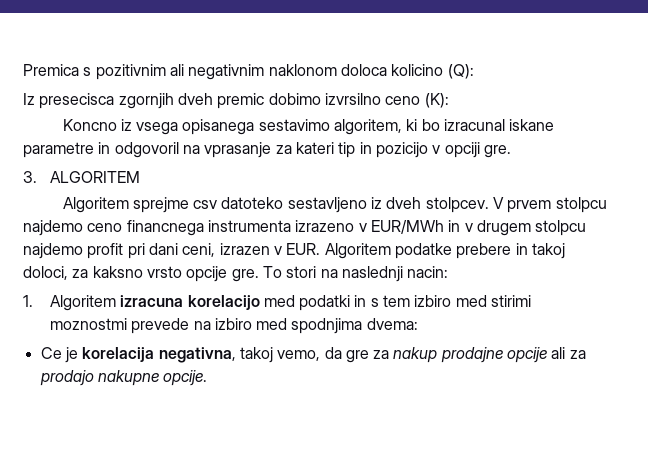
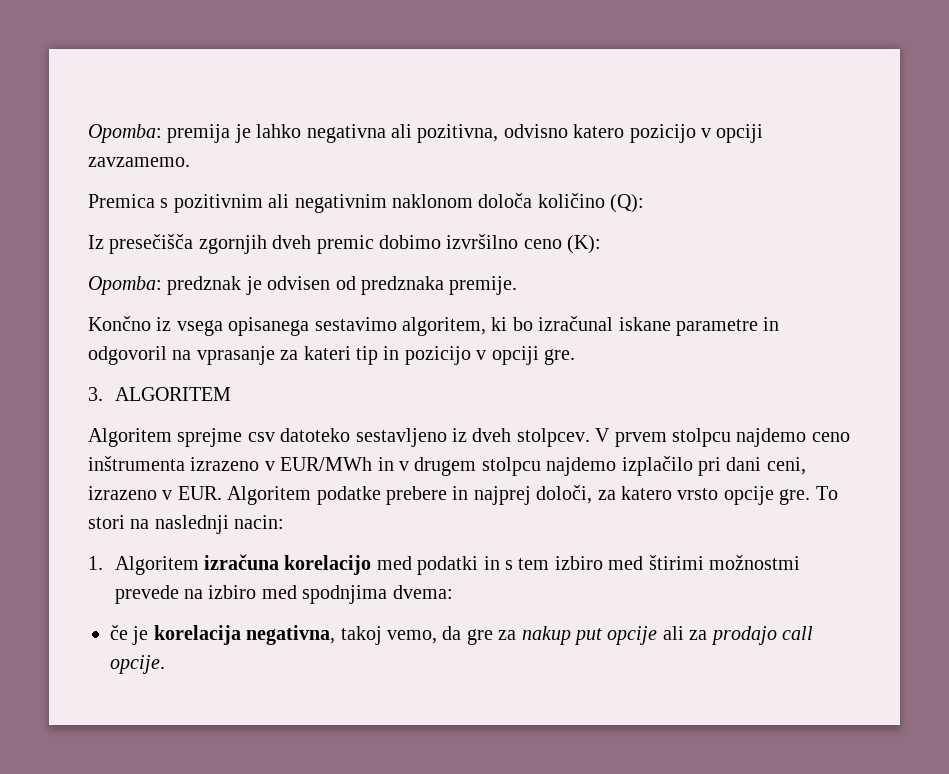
+ Opomba: premija je lahko negativna ali pozitivna, odvisno katero pozicijo v opciji zavzamemo.
- Premica s pozitivnim ali negativnim naklonom doloca kolicino (Q):
+ Premica s pozitivnim ali negativnim naklonom določa količino (Q):
- Iz presecisca zgornjih dveh premic dobimo izvrsilno ceno (K):
+ Iz presečišča zgornjih dveh premic dobimo izvršilno ceno (K):
- Koncno iz vsega opisanega sestavimo algoritem, ki bo izracunal iskane parametre in odgovoril na vprasanje za kateri tip in pozicijo v opciji gre.
+ Opomba: predznak je odvisen od predznaka premije.
+ Končno iz vsega opisanega sestavimo algoritem, ki bo izračunal iskane parametre in odgovoril na vprasanje za kateri tip in pozicijo v opciji gre.
- V prvem stolpcu najdemo ceno financnega instrumenta izrazeno v EUR/MWh in v drugem stolpcu najdemo profit pri dani ceni, izrazen v EUR. Algoritem podatke prebere in takoj doloci, za kaksno vrsto opcije gre.
+ V prvem stolpcu najdemo ceno inštrumenta izrazeno v EUR/MWh in v drugem stolpcu najdemo izplačilo pri dani ceni, izrazeno v EUR. Algoritem podatke prebere in najprej določi, za katero vrsto opcije gre.
- 1. Algoritem izracuna korelacijo med podatki in s tem izbiro med stirimi moznostmi prevede na izbiro med spodnjima dvema:
+ 1. Algoritem izračuna korelacijo med podatki in s tem izbiro med štirimi možnostmi prevede na izbiro med spodnjima dvema:
- Ce je korelacija negativna, takoj vemo, da gre za nakup prodajne opcije ali za prodajo nakupne opcije.
+ če je korelacija negativna, takoj vemo, da gre za nakup put opcije ali za prodajo call opcije.

